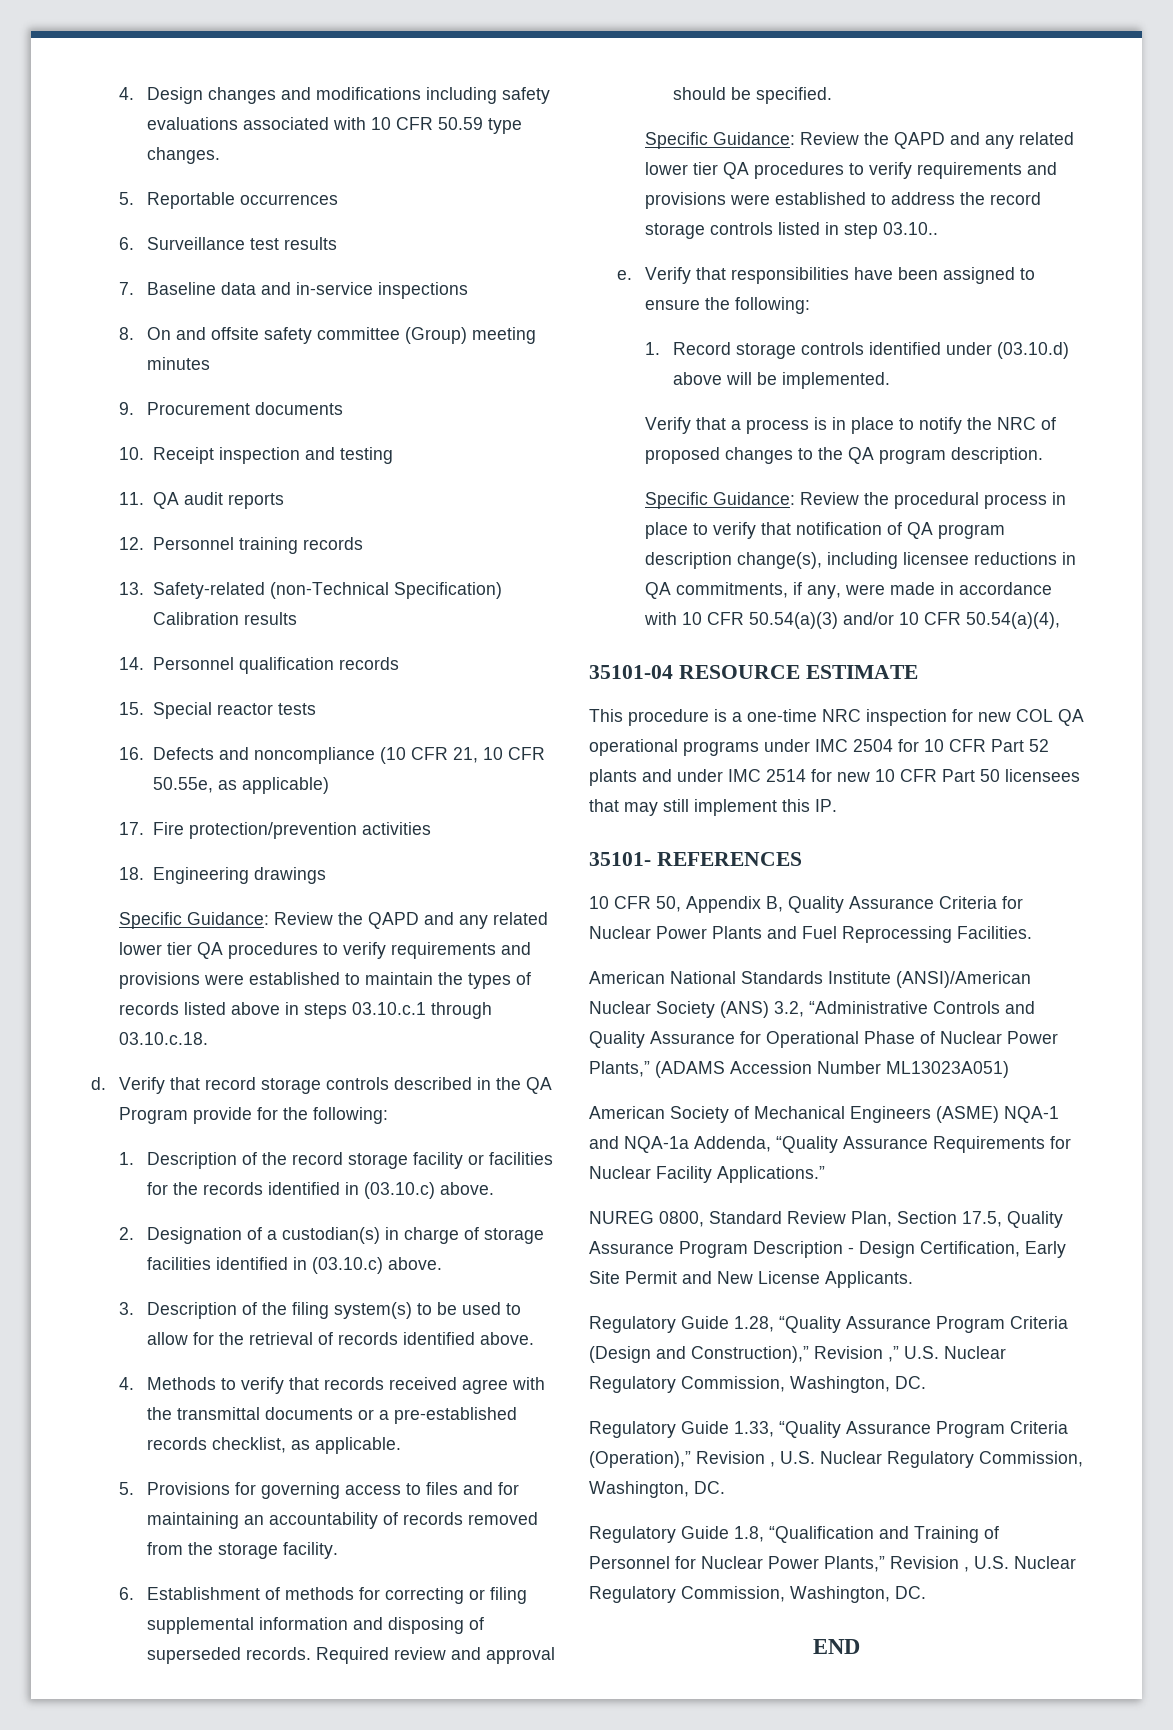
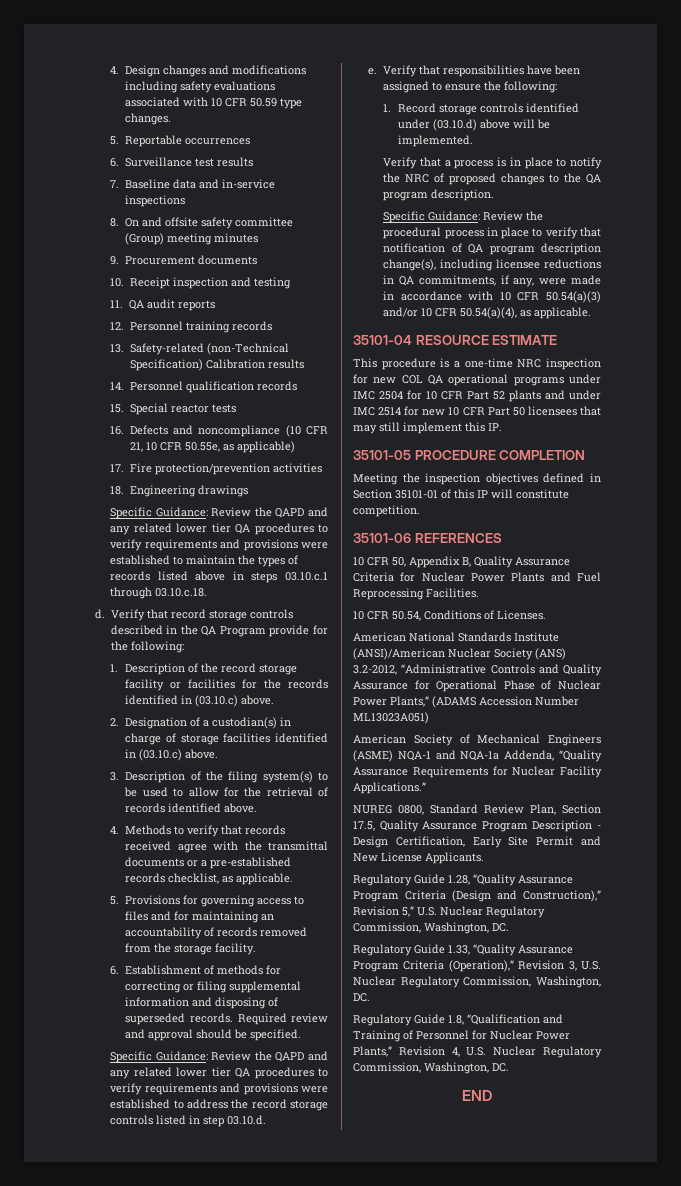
- Specific Guidance: Review the QAPD and any related lower tier QA procedures to verify requirements and provisions were established to address the record storage controls listed in step 03.10..
+ Specific Guidance: Review the QAPD and any related lower tier QA procedures to verify requirements and provisions were established to address the record storage controls listed in step 03.10.d.
- Specific Guidance: Review the procedural process in place to verify that notification of QA program description change(s), including licensee reductions in QA commitments, if any, were made in accordance with 10 CFR 50.54(a)(3) and/or 10 CFR 50.54(a)(4),
+ Specific Guidance: Review the procedural process in place to verify that notification of QA program description change(s), including licensee reductions in QA commitments, if any, were made in accordance with 10 CFR 50.54(a)(3) and/or 10 CFR 50.54(a)(4), as applicable.
- 35101- REFERENCES
+ 35101-05 PROCEDURE COMPLETION
+ Meeting the inspection objectives defined in Section 35101-01 of this IP will constitute competition.
+ 35101-06 REFERENCES
+ 10 CFR 50.54, Conditions of Licenses.
- American National Standards Institute (ANSI)/American Nuclear Society (ANS) 3.2, “Administrative Controls and Quality Assurance for Operational Phase of Nuclear Power Plants,” (ADAMS Accession Number ML13023A051)
+ American National Standards Institute (ANSI)/American Nuclear Society (ANS) 3.2-2012, “Administrative Controls and Quality Assurance for Operational Phase of Nuclear Power Plants,” (ADAMS Accession Number ML13023A051)
- Regulatory Guide 1.28, “Quality Assurance Program Criteria (Design and Construction),” Revision ,” U.S. Nuclear Regulatory Commission, Washington, DC.
+ Regulatory Guide 1.28, “Quality Assurance Program Criteria (Design and Construction),” Revision 5,” U.S. Nuclear Regulatory Commission, Washington, DC.
- Regulatory Guide 1.33, “Quality Assurance Program Criteria (Operation),” Revision , U.S. Nuclear Regulatory Commission, Washington, DC.
+ Regulatory Guide 1.33, “Quality Assurance Program Criteria (Operation),” Revision 3, U.S. Nuclear Regulatory Commission, Washington, DC.
- Regulatory Guide 1.8, “Qualification and Training of Personnel for Nuclear Power Plants,” Revision , U.S. Nuclear Regulatory Commission, Washington, DC.
+ Regulatory Guide 1.8, “Qualification and Training of Personnel for Nuclear Power Plants,” Revision 4, U.S. Nuclear Regulatory Commission, Washington, DC.

